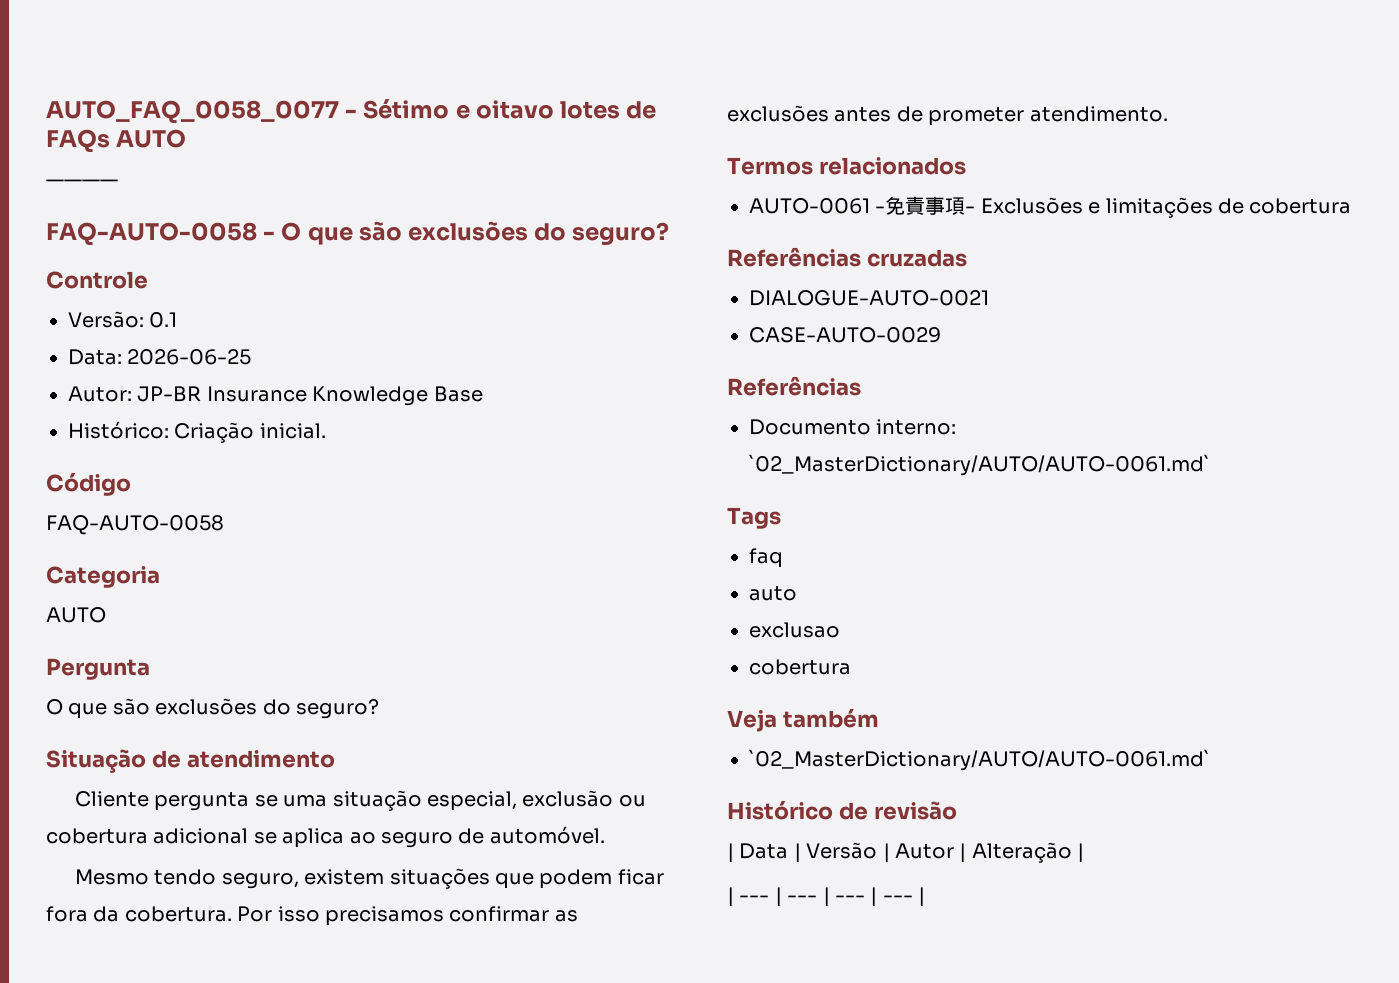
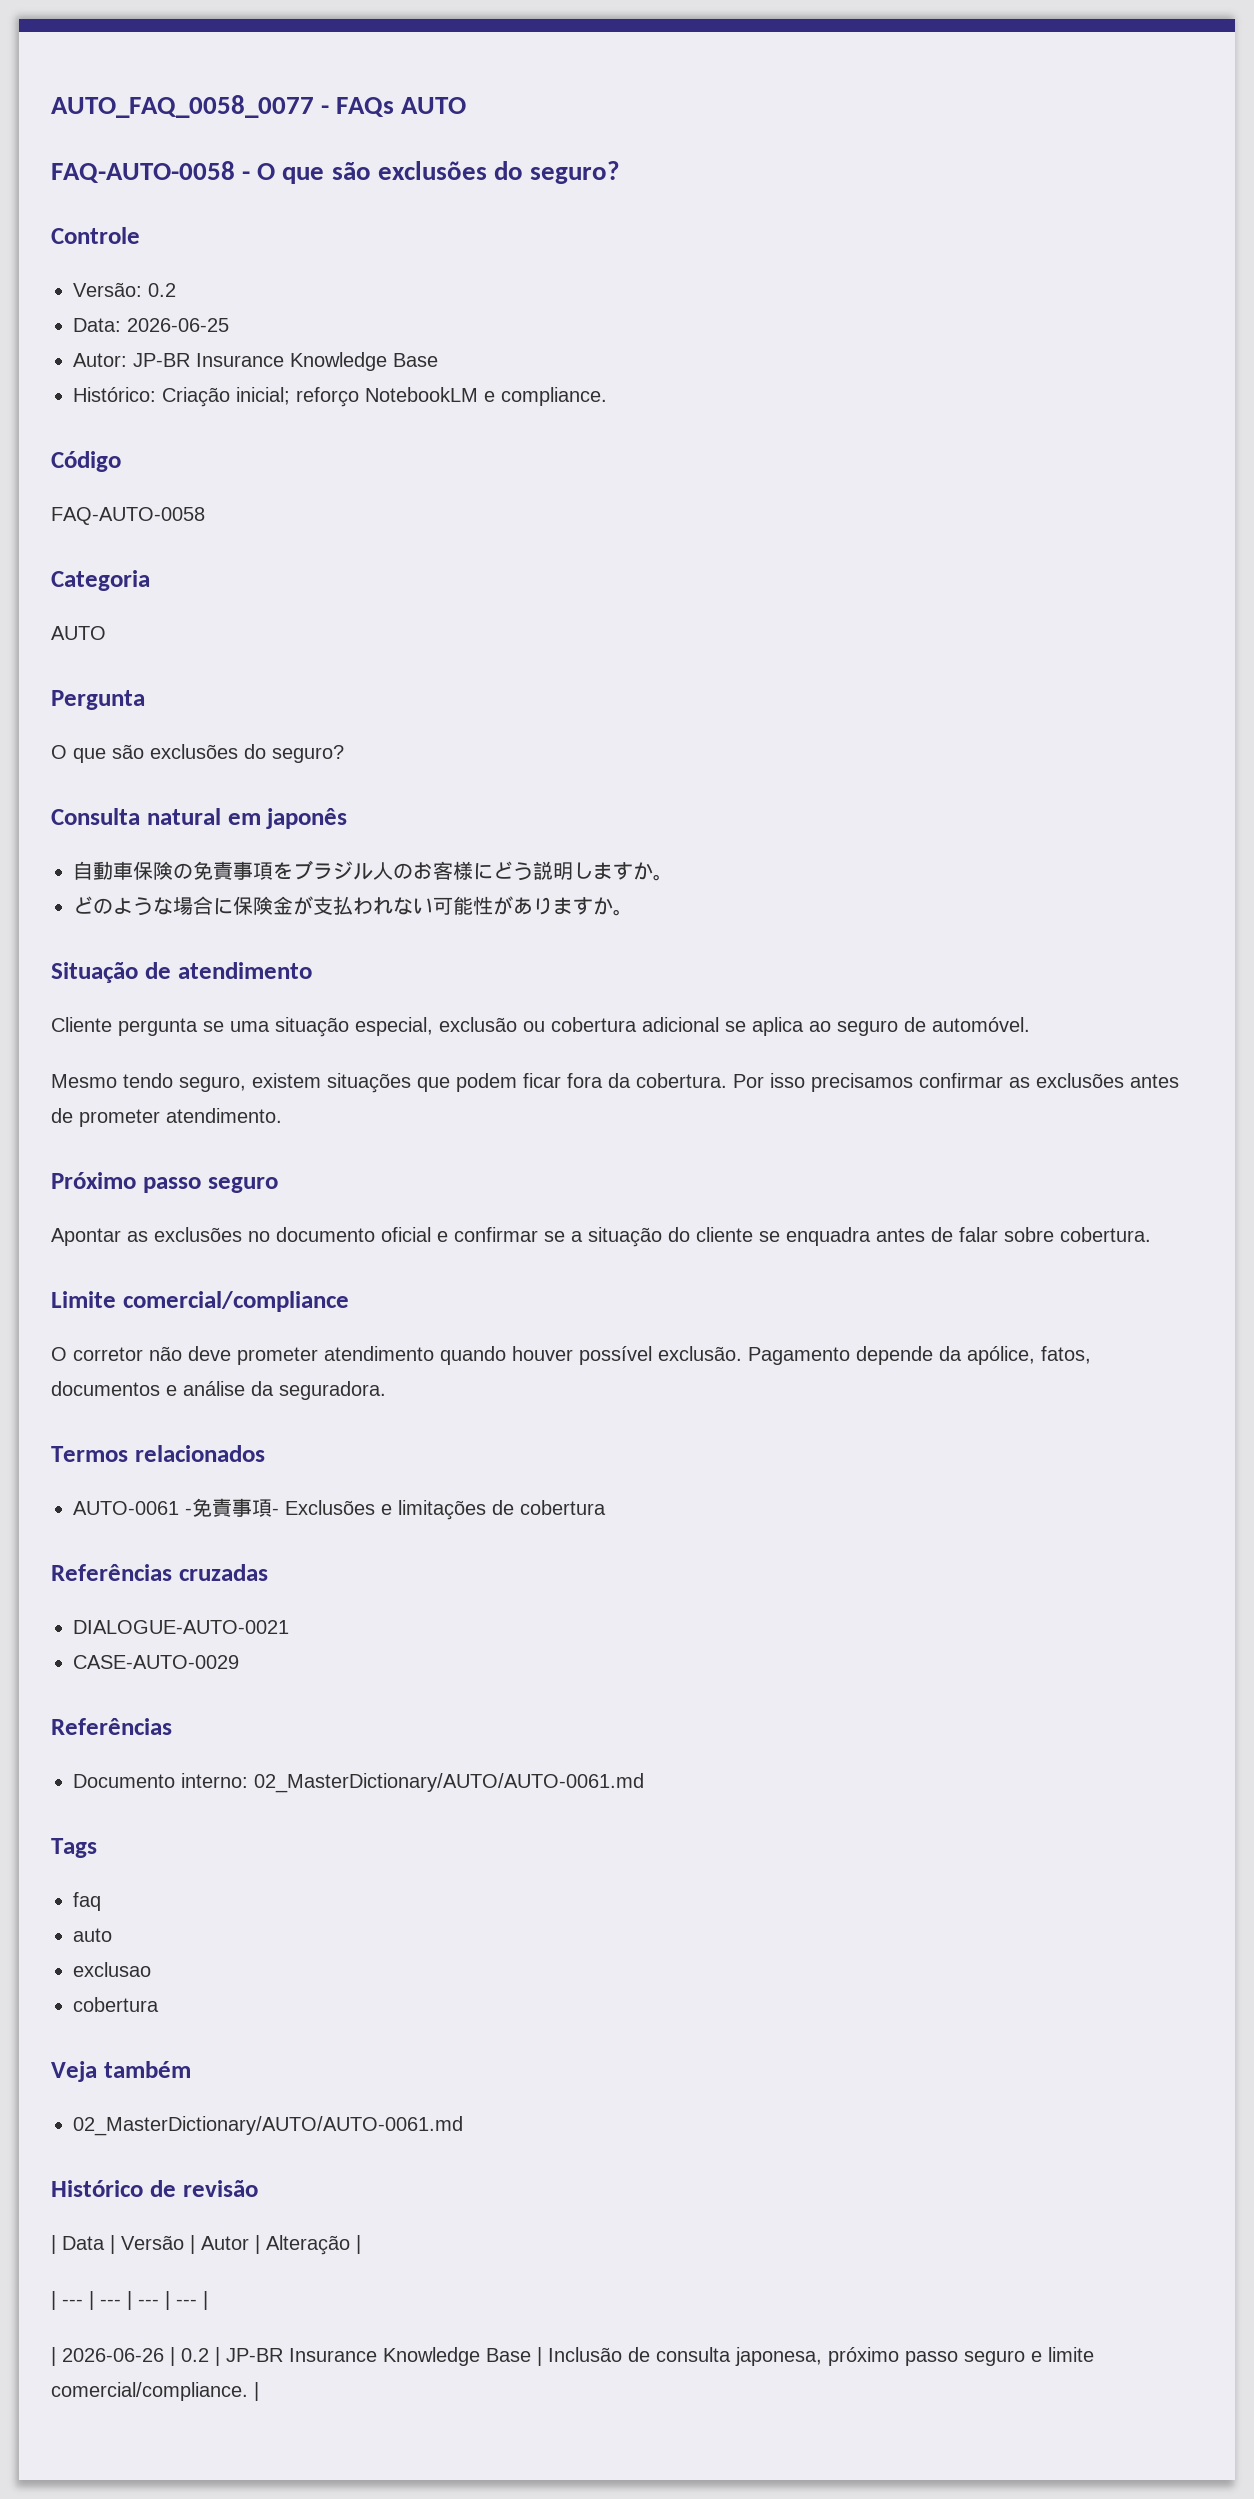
- AUTO_FAQ_0058_0077 - Sétimo e oitavo lotes de FAQs AUTO
+ AUTO_FAQ_0058_0077 - FAQs AUTO
- ————
- Versão: 0.1
+ Versão: 0.2
- Histórico: Criação inicial.
+ Histórico: Criação inicial; reforço NotebookLM e compliance.
+ Consulta natural em japonês
+ 自動車保険の免責事項をブラジル人のお客様にどう説明しますか。
+ どのような場合に保険金が支払われない可能性がありますか。
+ Próximo passo seguro
+ Apontar as exclusões no documento oficial e confirmar se a situação do cliente se enquadra antes de falar sobre cobertura.
+ Limite comercial/compliance
+ O corretor não deve prometer atendimento quando houver possível exclusão. Pagamento depende da apólice, fatos, documentos e análise da seguradora.
- Documento interno: `02_MasterDictionary/AUTO/AUTO-0061.md`
+ Documento interno: 02_MasterDictionary/AUTO/AUTO-0061.md
  Veja também
- `02_MasterDictionary/AUTO/AUTO-0061.md`
+ 02_MasterDictionary/AUTO/AUTO-0061.md
+ | 2026-06-26 | 0.2 | JP-BR Insurance Knowledge Base | Inclusão de consulta japonesa, próximo passo seguro e limite comercial/compliance. |

